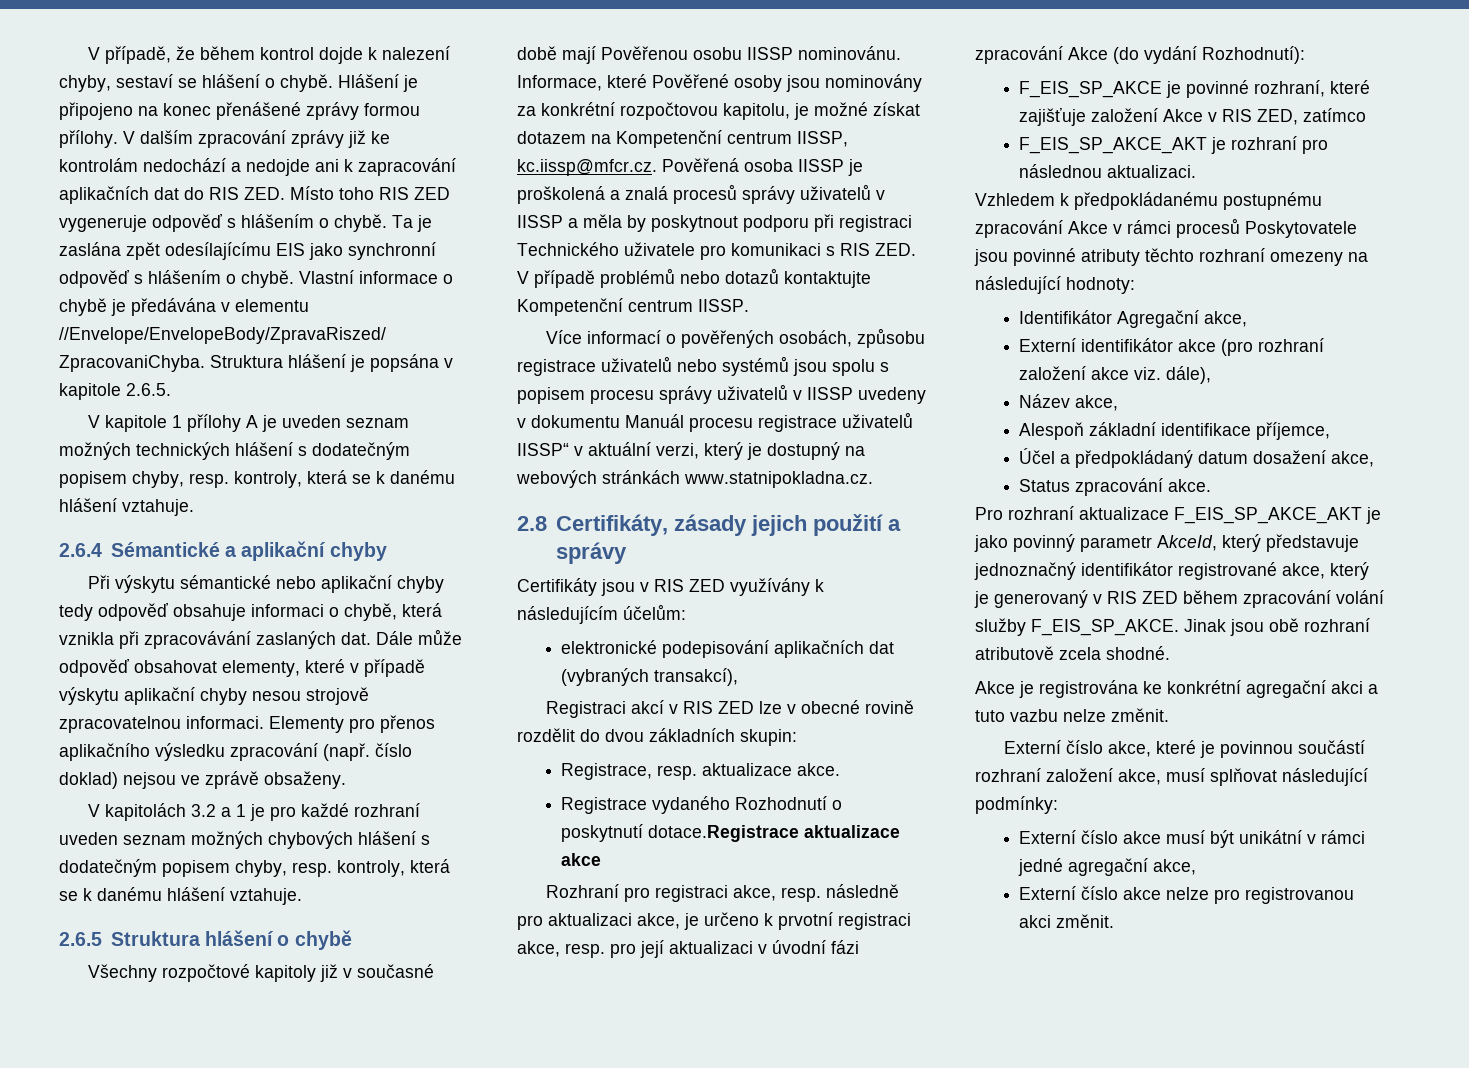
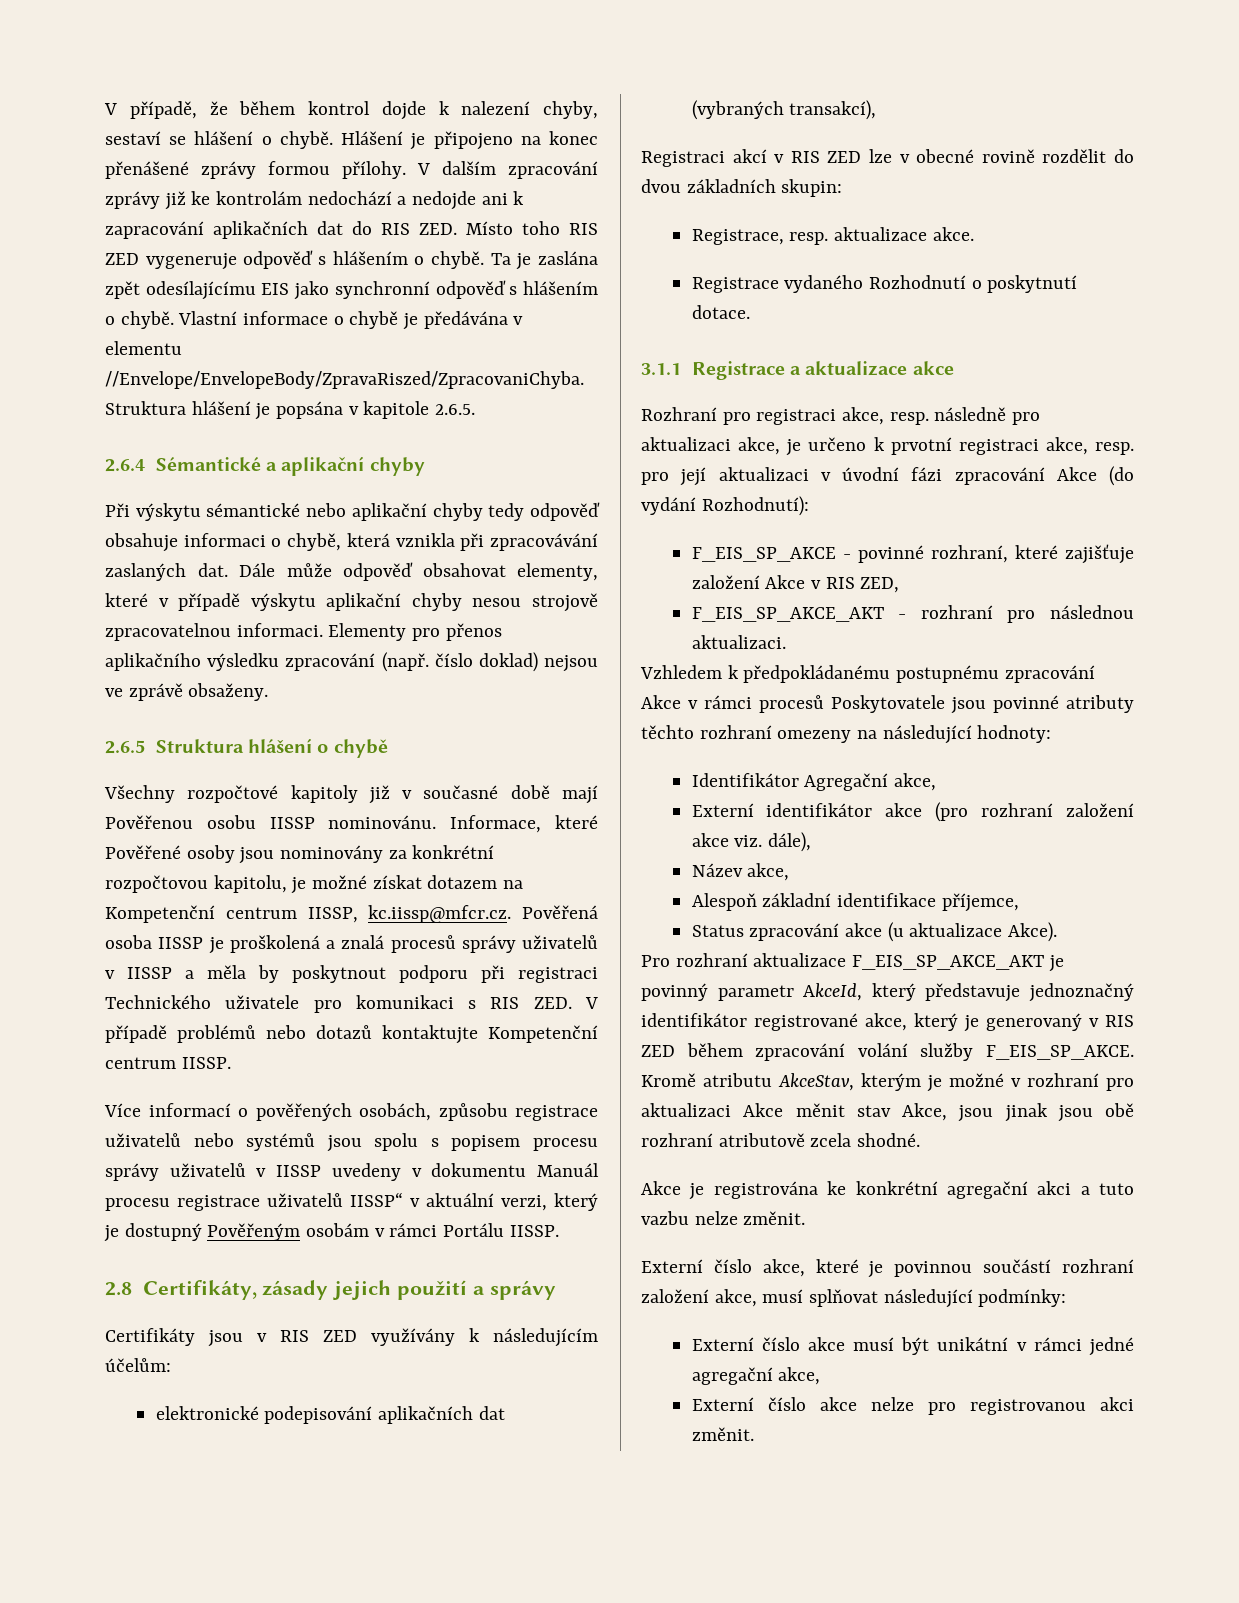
- V kapitole 1 přílohy A je uveden seznam možných technických hlášení s dodatečným popisem chyby, resp. kontroly, která se k danému hlášení vztahuje.
- V kapitolách 3.2 a 1 je pro každé rozhraní uveden seznam možných chybových hlášení s dodatečným popisem chyby, resp. kontroly, která se k danému hlášení vztahuje.
- Více informací o pověřených osobách, způsobu registrace uživatelů nebo systémů jsou spolu s popisem procesu správy uživatelů v IISSP uvedeny v dokumentu Manuál procesu registrace uživatelů IISSP“ v aktuální verzi, který je dostupný na webových stránkách www.statnipokladna.cz.
+ Více informací o pověřených osobách, způsobu registrace uživatelů nebo systémů jsou spolu s popisem procesu správy uživatelů v IISSP uvedeny v dokumentu Manuál procesu registrace uživatelů IISSP“ v aktuální verzi, který je dostupný Pověřeným osobám v rámci Portálu IISSP.
- Registrace vydaného Rozhodnutí o poskytnutí dotace.Registrace aktualizace akce
+ Registrace vydaného Rozhodnutí o poskytnutí dotace.
+ 3.1.1 Registrace a aktualizace akce
- F_EIS_SP_AKCE je povinné rozhraní, které zajišťuje založení Akce v RIS ZED, zatímco
- F_EIS_SP_AKCE_AKT je rozhraní pro následnou aktualizaci.
+ F_EIS_SP_AKCE - povinné rozhraní, které zajišťuje založení Akce v RIS ZED,
+ F_EIS_SP_AKCE_AKT - rozhraní pro následnou aktualizaci.
- Účel a předpokládaný datum dosažení akce,
- Status zpracování akce.
+ Status zpracování akce (u aktualizace Akce).
- Pro rozhraní aktualizace F_EIS_SP_AKCE_AKT je jako povinný parametr AkceId, který představuje jednoznačný identifikátor registrované akce, který je generovaný v RIS ZED během zpracování volání služby F_EIS_SP_AKCE.
+ Pro rozhraní aktualizace F_EIS_SP_AKCE_AKT je povinný parametr AkceId, který představuje jednoznačný identifikátor registrované akce, který je generovaný v RIS ZED během zpracování volání služby F_EIS_SP_AKCE.
- Jinak jsou obě rozhraní atributově zcela shodné.
+ Kromě atributu AkceStav, kterým je možné v rozhraní pro aktualizaci Akce měnit stav Akce, jsou jinak jsou obě rozhraní atributově zcela shodné.

